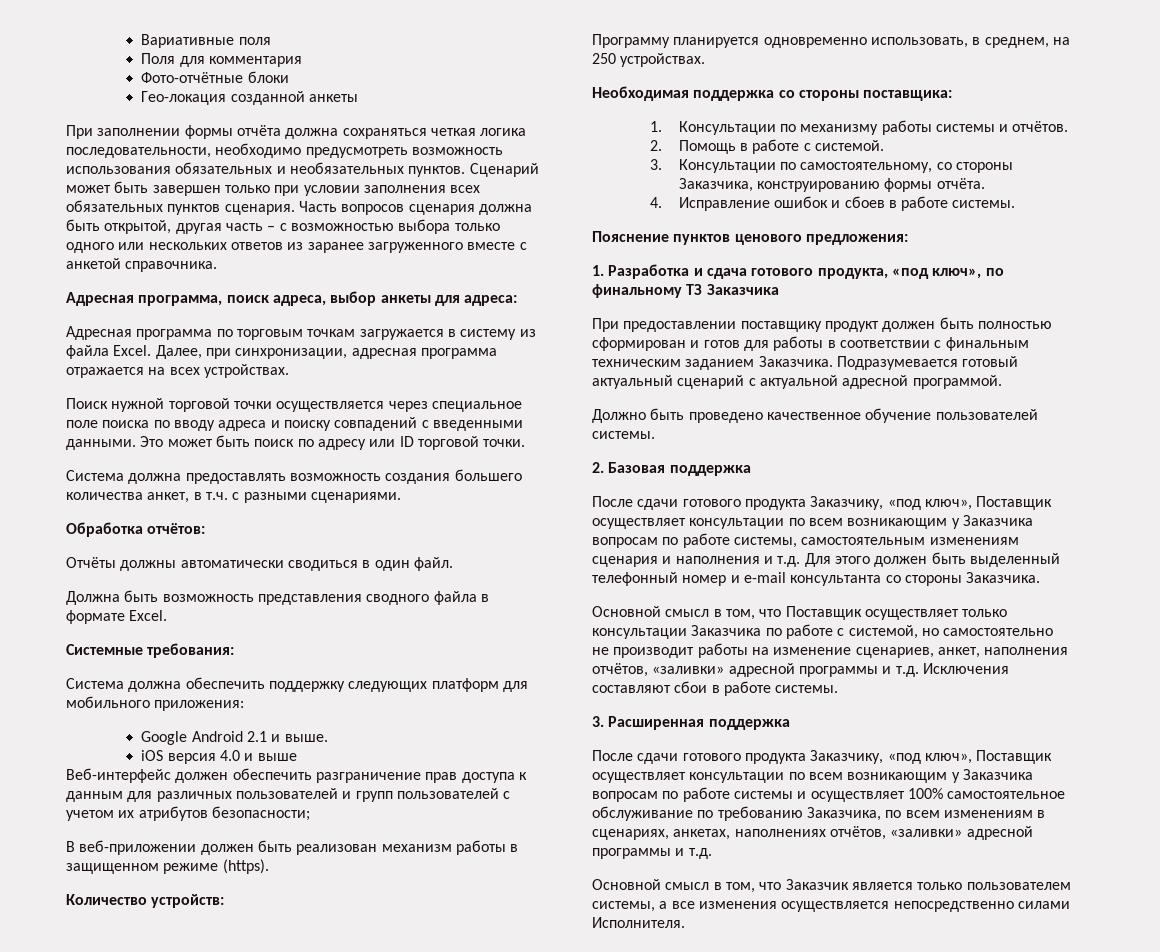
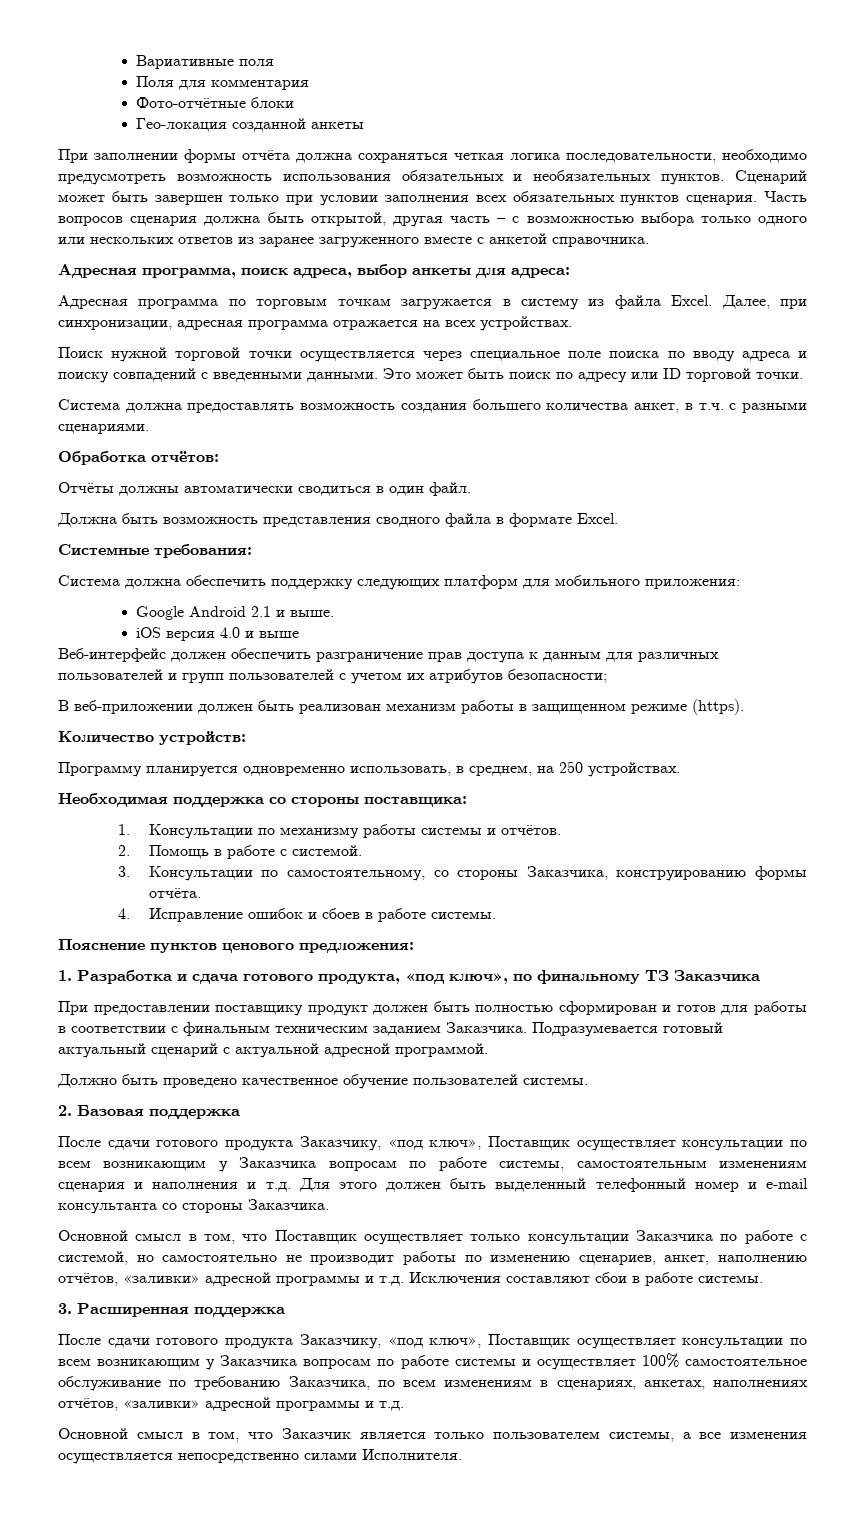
- Основной смысл в том, что Поставщик осуществляет только консультации Заказчика по работе с системой, но самостоятельно не производит работы на изменение сценариев, анкет, наполнения отчётов, «заливки» адресной программы и т.д. Исключения составляют сбои в работе системы.
+ Основной смысл в том, что Поставщик осуществляет только консультации Заказчика по работе с системой, но самостоятельно не производит работы по изменению сценариев, анкет, наполнению отчётов, «заливки» адресной программы и т.д. Исключения составляют сбои в работе системы.

